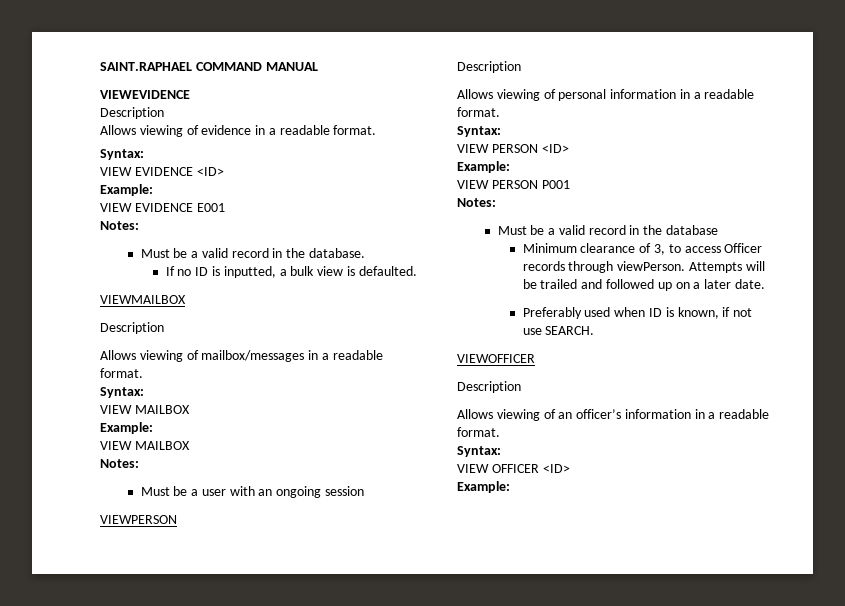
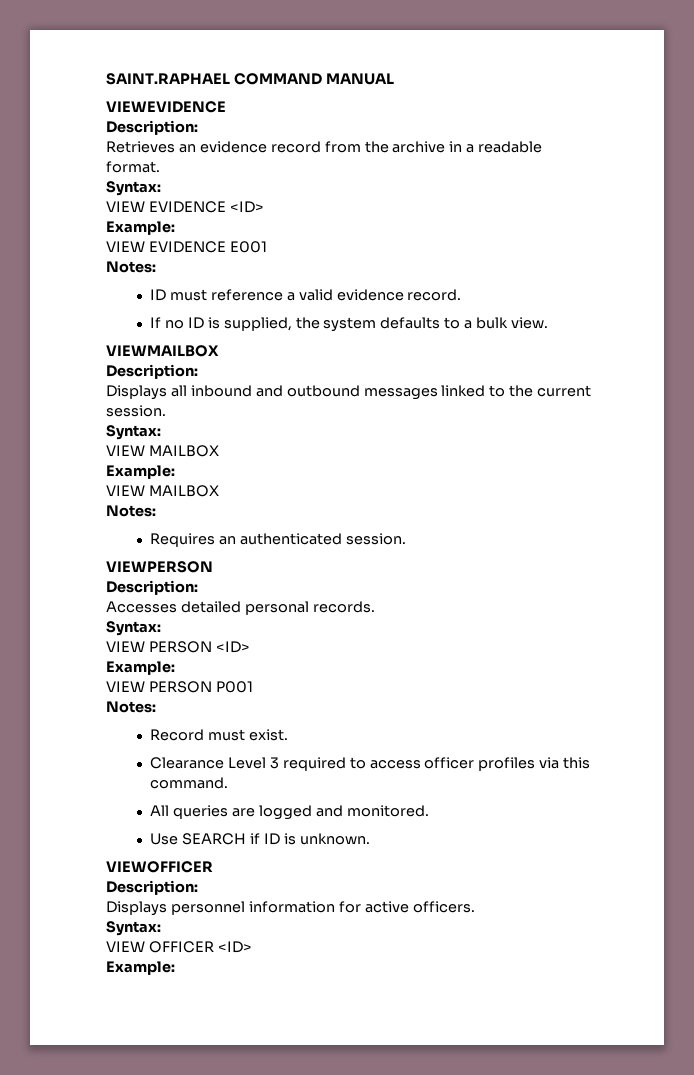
  VIEWEVIDENCE
- Description
- Allows viewing of evidence in a readable format.
+ Description:
+ Retrieves an evidence record from the archive in a readable format.
- Must be a valid record in the database.
- If no ID is inputted, a bulk view is defaulted.
+ ID must reference a valid evidence record.
+ If no ID is supplied, the system defaults to a bulk view.
  VIEWMAILBOX
- Description
- Allows viewing of mailbox/messages in a readable format.
+ Description:
+ Displays all inbound and outbound messages linked to the current session.
- Must be a user with an ongoing session
+ Requires an authenticated session.
  VIEWPERSON
- Description
- Allows viewing of personal information in a readable format.
+ Description:
+ Accesses detailed personal records.
- Must be a valid record in the database
- Minimum clearance of 3, to access Officer records through viewPerson. Attempts will be trailed and followed up on a later date.
- Preferably used when ID is known, if not use SEARCH.
+ Record must exist.
+ Clearance Level 3 required to access officer profiles via this command.
+ All queries are logged and monitored.
+ Use SEARCH if ID is unknown.
  VIEWOFFICER
- Description
- Allows viewing of an officer’s information in a readable format.
+ Description:
+ Displays personnel information for active officers.

